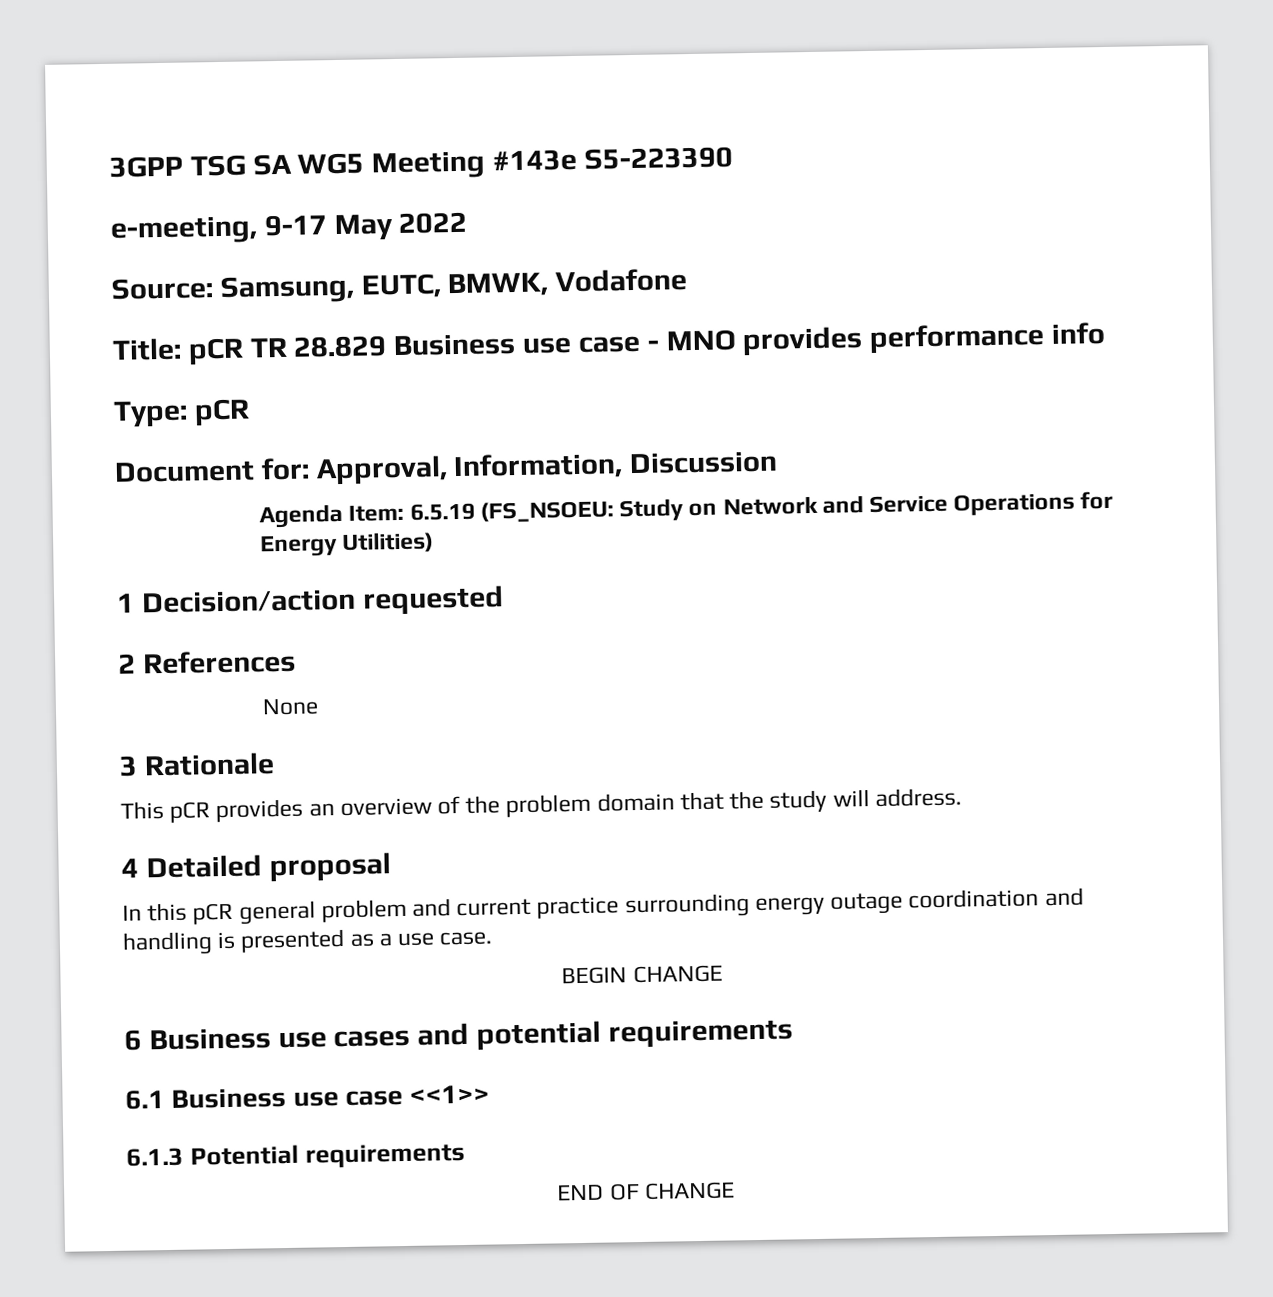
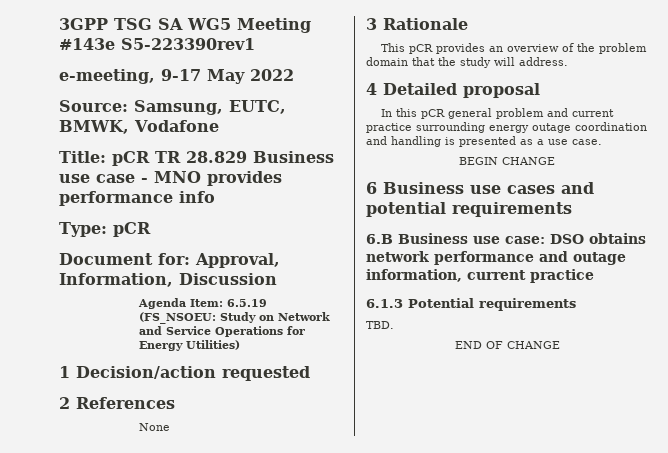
- 3GPP TSG SA WG5 Meeting #143e S5-223390
+ 3GPP TSG SA WG5 Meeting #143e S5-223390rev1
- 6.1 Business use case <<1>>
+ 6.B Business use case: DSO obtains network performance and outage information, current practice
+ TBD.

